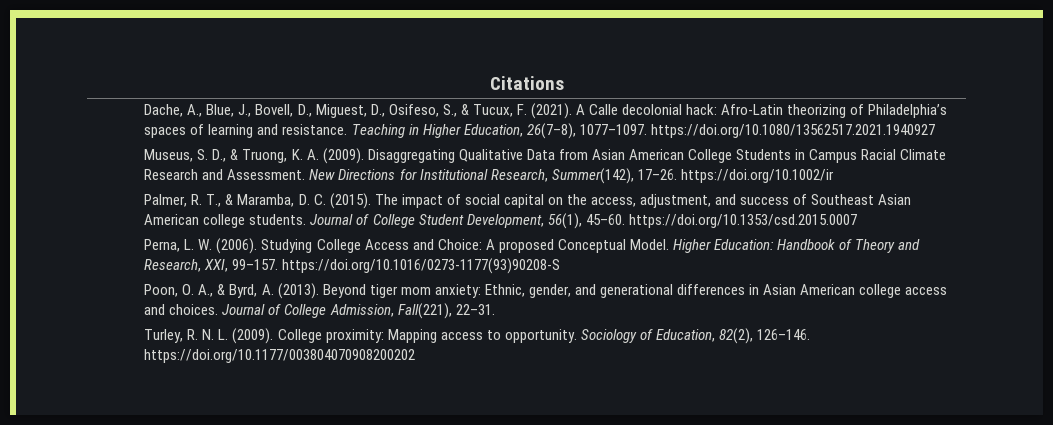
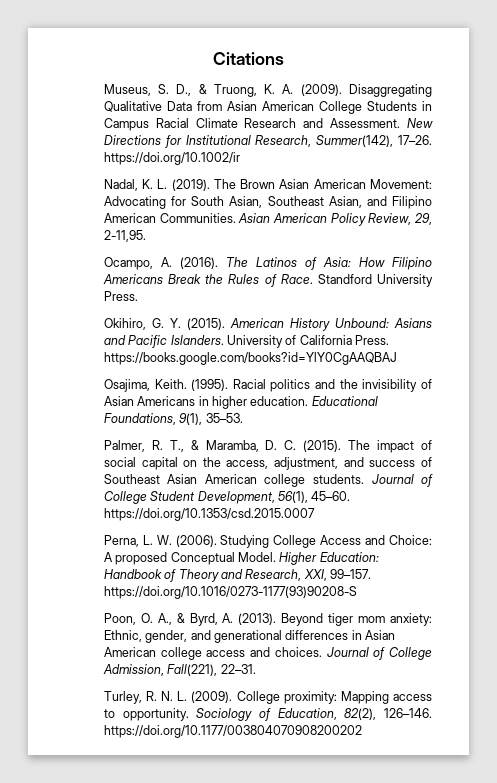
- Dache, A., Blue, J., Bovell, D., Miguest, D., Osifeso, S., & Tucux, F. (2021). A Calle decolonial hack: Afro-Latin theorizing of Philadelphia’s spaces of learning and resistance. Teaching in Higher Education, 26(7–8), 1077–1097. https://doi.org/10.1080/13562517.2021.1940927
+ Nadal, K. L. (2019). The Brown Asian American Movement: Advocating for South Asian, Southeast Asian, and Filipino American Communities. Asian American Policy Review, 29, 2-11,95.
+ Ocampo, A. (2016). The Latinos of Asia: How Filipino Americans Break the Rules of Race. Standford University Press.
+ Okihiro, G. Y. (2015). American History Unbound: Asians and Pacific Islanders. University of California Press. https://books.google.com/books?id=YlY0CgAAQBAJ
+ Osajima, Keith. (1995). Racial politics and the invisibility of Asian Americans in higher education. Educational Foundations, 9(1), 35–53.

